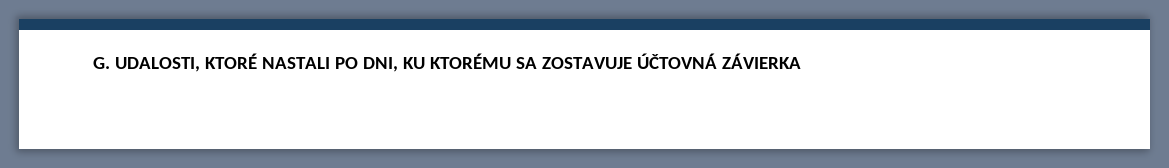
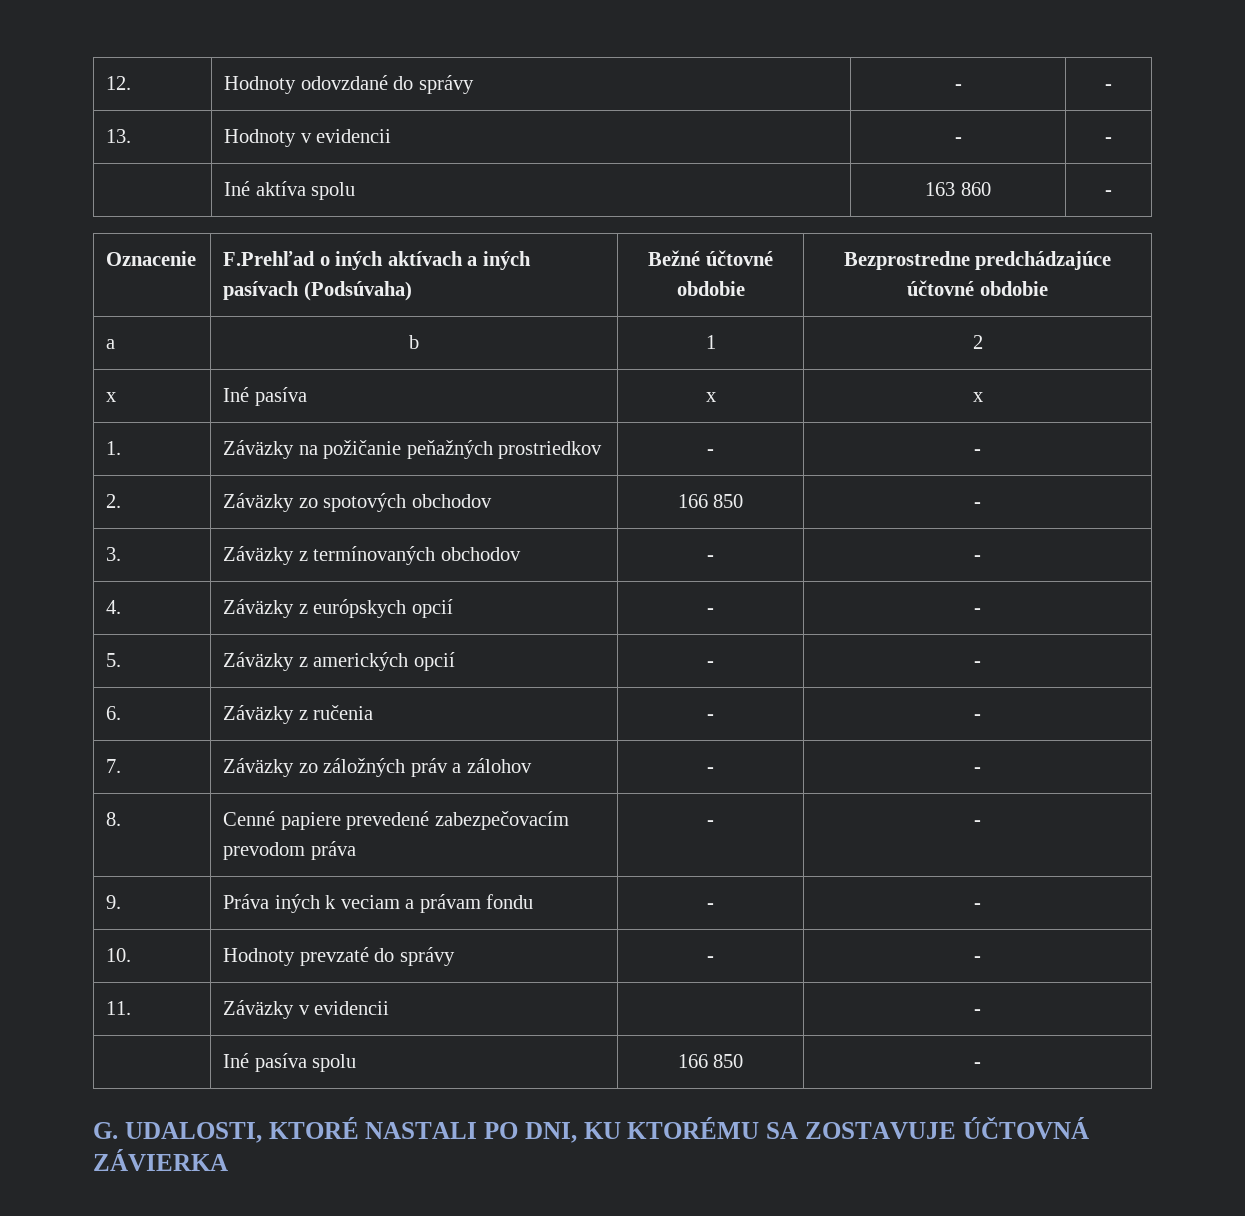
+ 12. | Hodnoty odovzdané do správy | - | -
+ 13. | Hodnoty v evidencii | - | -
+ | Iné aktíva spolu | 163 860 | -
+ Oznacenie | F.Prehľad o iných aktívach a iných pasívach (Podsúvaha) | Bežné účtovné obdobie | Bezprostredne predchádzajúce účtovné obdobie
+ a | b | 1 | 2
+ x | Iné pasíva | x | x
+ 1. | Záväzky na požičanie peňažných prostriedkov | - | -
+ 2. | Záväzky zo spotových obchodov | 166 850 | -
+ 3. | Záväzky z termínovaných obchodov | - | -
+ 4. | Záväzky z európskych opcií | - | -
+ 5. | Záväzky z amerických opcií | - | -
+ 6. | Záväzky z ručenia | - | -
+ 7. | Záväzky zo záložných práv a zálohov | - | -
+ 8. | Cenné papiere prevedené zabezpečovacím prevodom práva | - | -
+ 9. | Práva iných k veciam a právam fondu | - | -
+ 10. | Hodnoty prevzaté do správy | - | -
+ 11. | Záväzky v evidencii | | -
+ | Iné pasíva spolu | 166 850 | -

